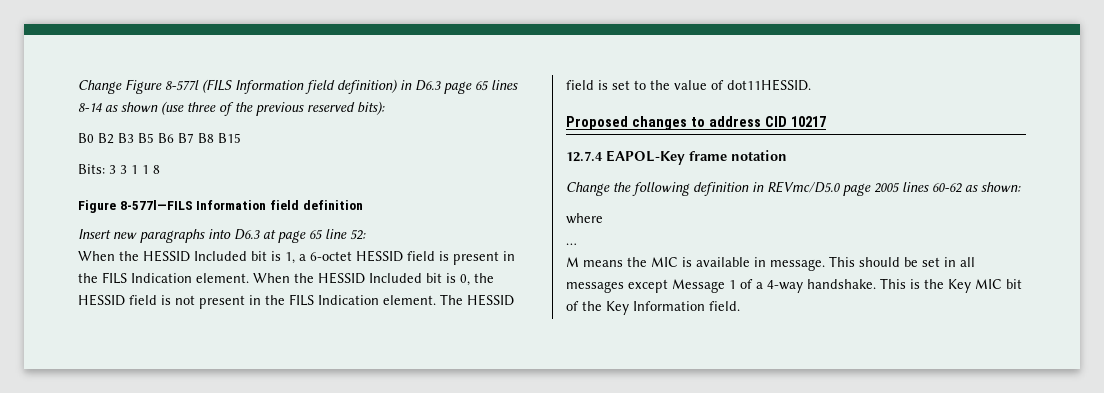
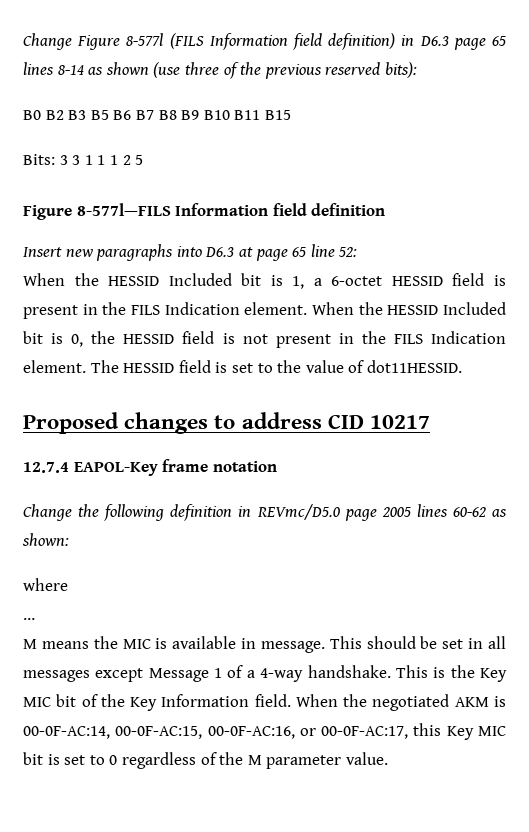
- B0 B2 B3 B5 B6 B7 B8 B15
+ B0 B2 B3 B5 B6 B7 B8 B9 B10 B11 B15
- Bits: 3 3 1 1 8
+ Bits: 3 3 1 1 1 2 5
+ When the negotiated AKM is 00-0F-AC:14, 00-0F-AC:15, 00-0F-AC:16, or 00-0F-AC:17, this Key MIC bit is set to 0 regardless of the M parameter value.

